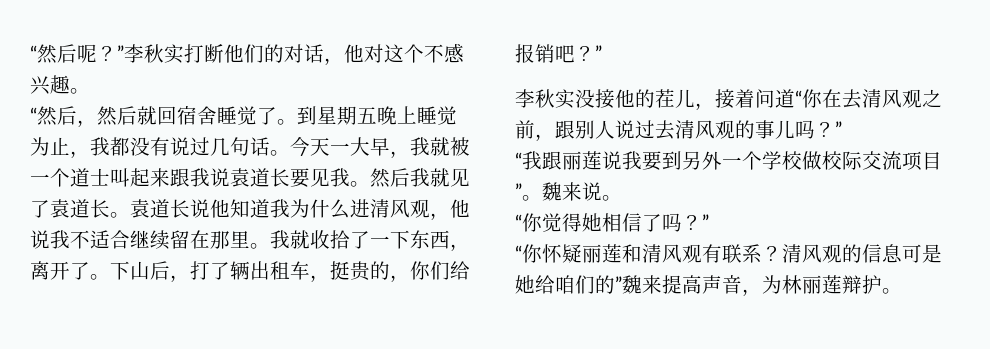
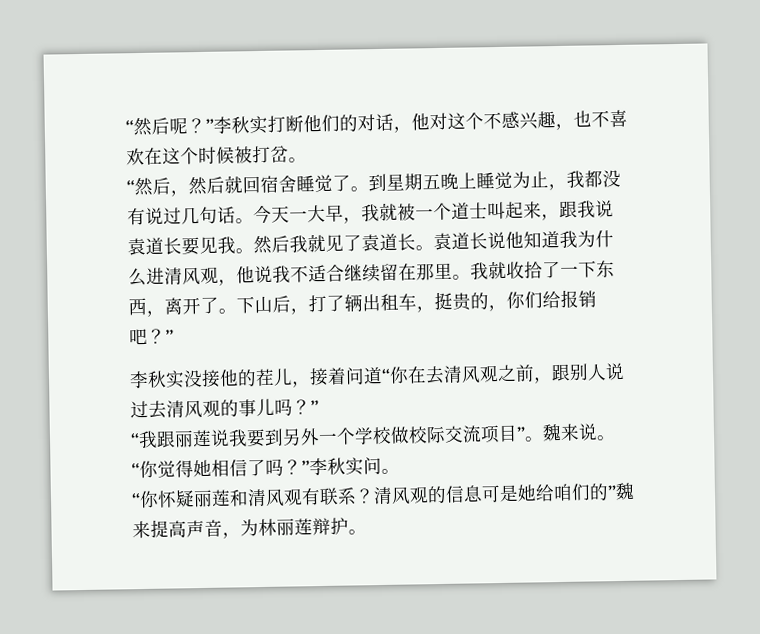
- “然后呢？”李秋实打断他们的对话，他对这个不感兴趣。
+ “然后呢？”李秋实打断他们的对话，他对这个不感兴趣，也不喜欢在这个时候被打岔。
- 今天一大早，我就被一个道士叫起来跟我说袁道长要见我。
+ 今天一大早，我就被一个道士叫起来，跟我说袁道长要见我。
- “你觉得她相信了吗？”
+ “你觉得她相信了吗？”李秋实问。

